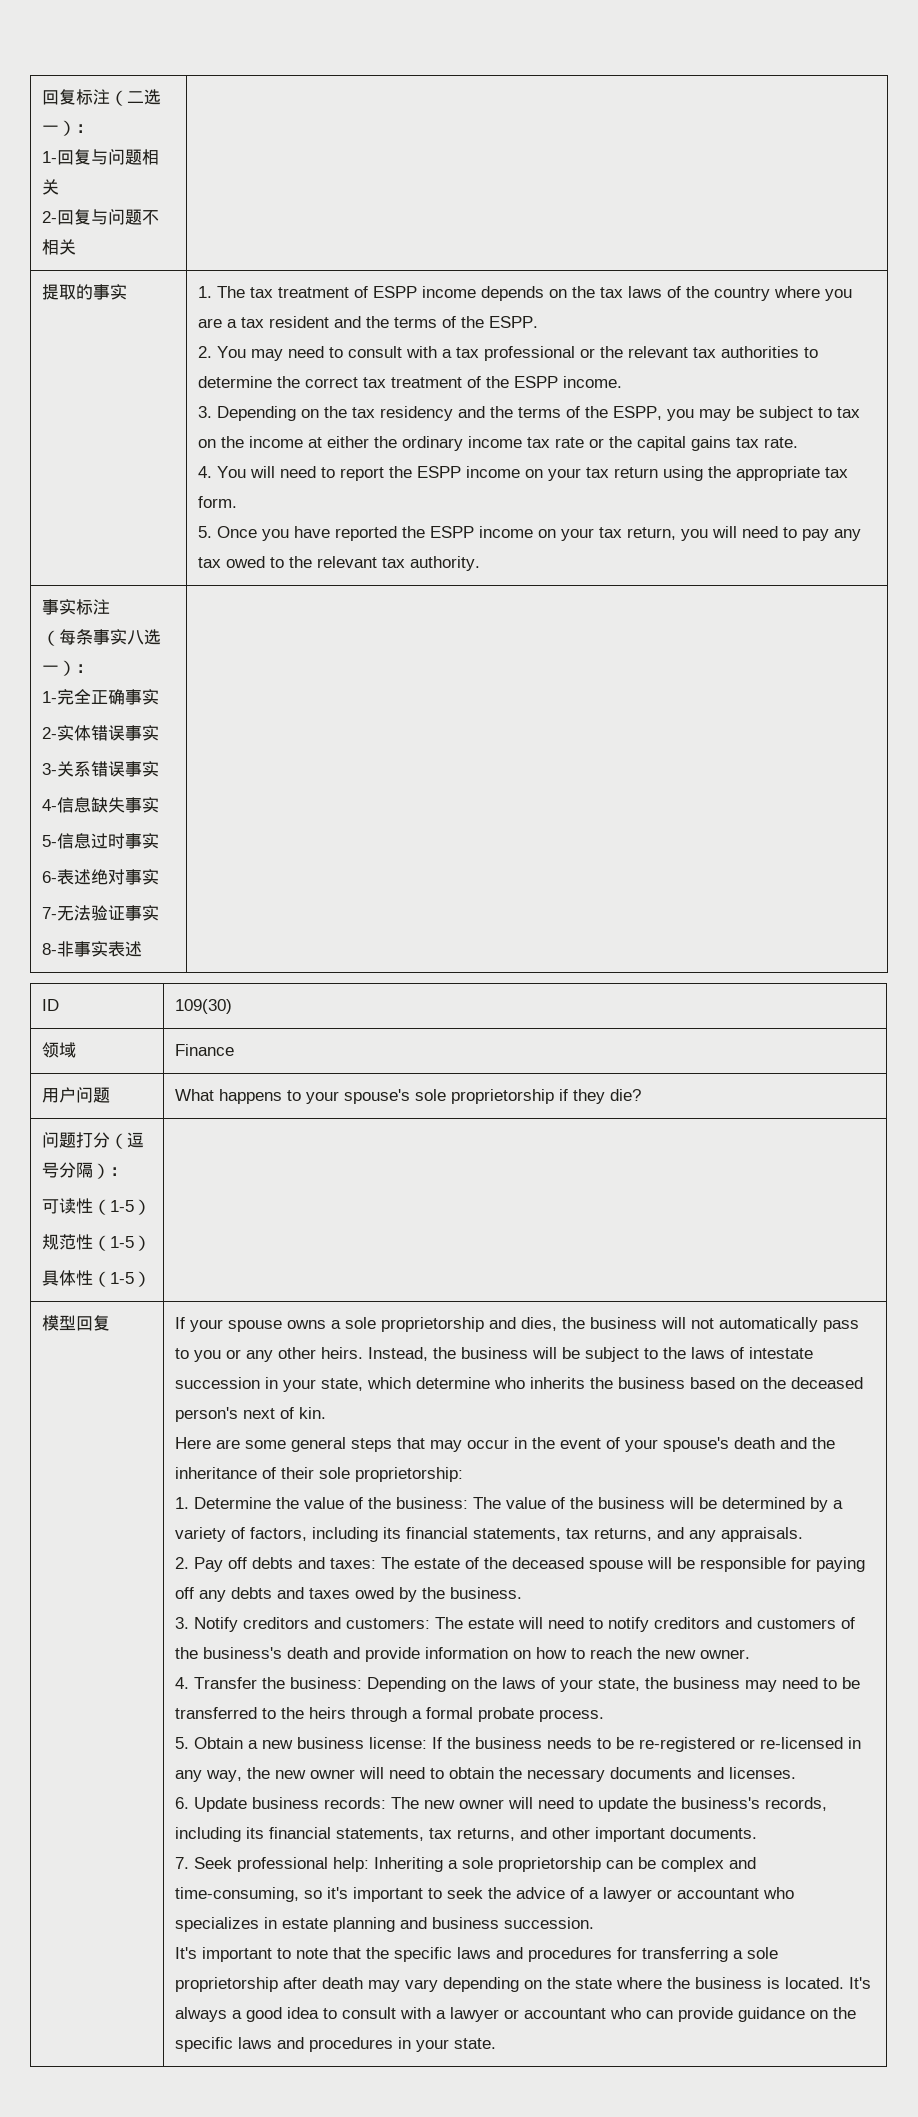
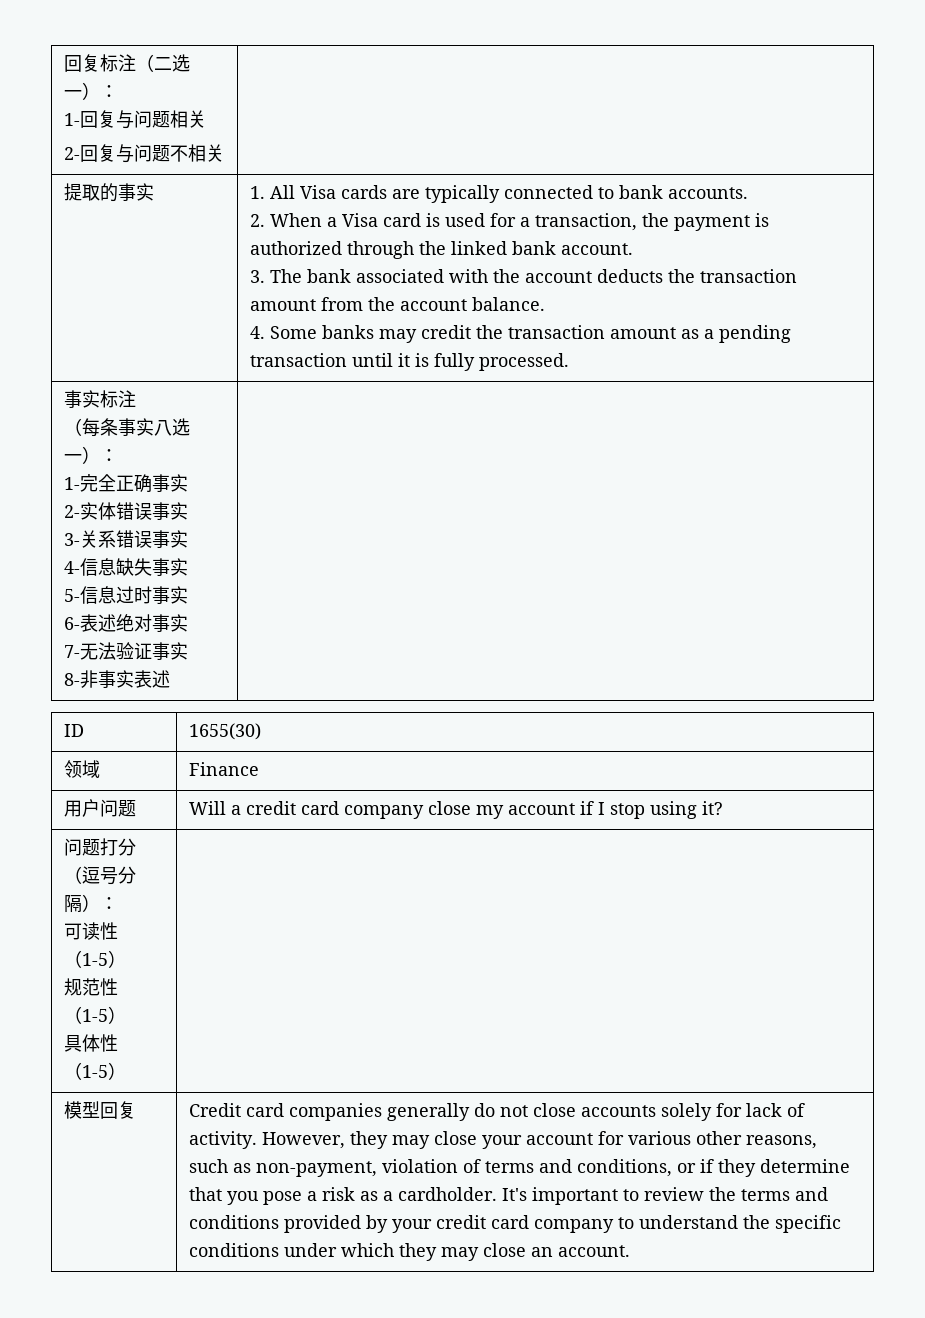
- 1. The tax treatment of ESPP income depends on the tax laws of the country where you are a tax resident and the terms of the ESPP.
- 2. You may need to consult with a tax professional or the relevant tax authorities to determine the correct tax treatment of the ESPP income.
- 3. Depending on the tax residency and the terms of the ESPP, you may be subject to tax on the income at either the ordinary income tax rate or the capital gains tax rate.
- 4. You will need to report the ESPP income on your tax return using the appropriate tax form.
- 5. Once you have reported the ESPP income on your tax return, you will need to pay any tax owed to the relevant tax authority.
+ 1. All Visa cards are typically connected to bank accounts.
+ 2. When a Visa card is used for a transaction, the payment is authorized through the linked bank account.
+ 3. The bank associated with the account deducts the transaction amount from the account balance.
+ 4. Some banks may credit the transaction amount as a pending transaction until it is fully processed.
- ID | 109(30)
+ ID | 1655(30)
- 用户问题 | What happens to your spouse's sole proprietorship if they die?
+ 用户问题 | Will a credit card company close my account if I stop using it?
- If your spouse owns a sole proprietorship and dies, the business will not automatically pass to you or any other heirs. Instead, the business will be subject to the laws of intestate succession in your state, which determine who inherits the business based on the deceased person's next of kin.
- Here are some general steps that may occur in the event of your spouse's death and the inheritance of their sole proprietorship:
- 1. Determine the value of the business: The value of the business will be determined by a variety of factors, including its financial statements, tax returns, and any appraisals.
- 2. Pay off debts and taxes: The estate of the deceased spouse will be responsible for paying off any debts and taxes owed by the business.
- 3. Notify creditors and customers: The estate will need to notify creditors and customers of the business's death and provide information on how to reach the new owner.
- 4. Transfer the business: Depending on the laws of your state, the business may need to be transferred to the heirs through a formal probate process.
- 5. Obtain a new business license: If the business needs to be re-registered or re-licensed in any way, the new owner will need to obtain the necessary documents and licenses.
- 6. Update business records: The new owner will need to update the business's records, including its financial statements, tax returns, and other important documents.
- 7. Seek professional help: Inheriting a sole proprietorship can be complex and time-consuming, so it's important to seek the advice of a lawyer or accountant who specializes in estate planning and business succession.
- It's important to note that the specific laws and procedures for transferring a sole proprietorship after death may vary depending on the state where the business is located. It's always a good idea to consult with a lawyer or accountant who can provide guidance on the specific laws and procedures in your state.
+ Credit card companies generally do not close accounts solely for lack of activity. However, they may close your account for various other reasons, such as non-payment, violation of terms and conditions, or if they determine that you pose a risk as a cardholder. It's important to review the terms and conditions provided by your credit card company to understand the specific conditions under which they may close an account.

